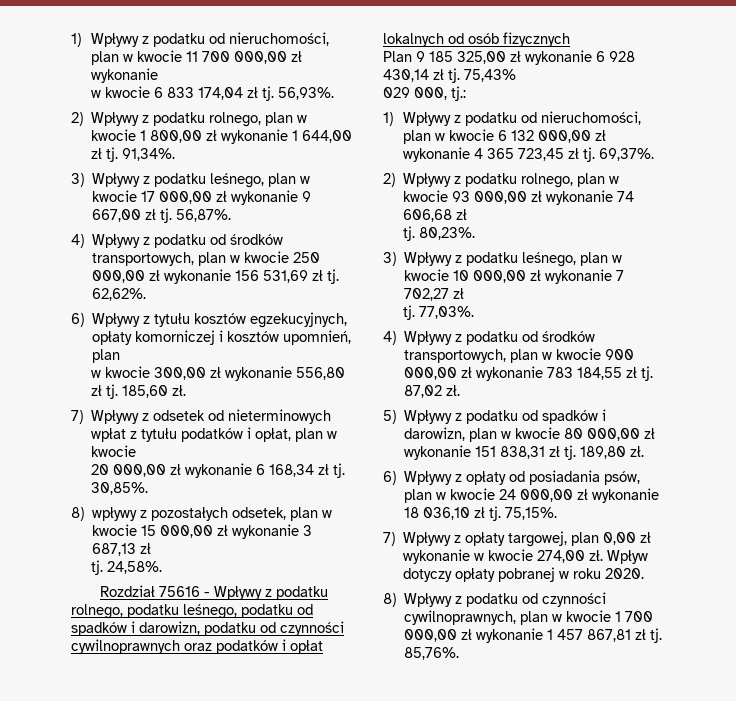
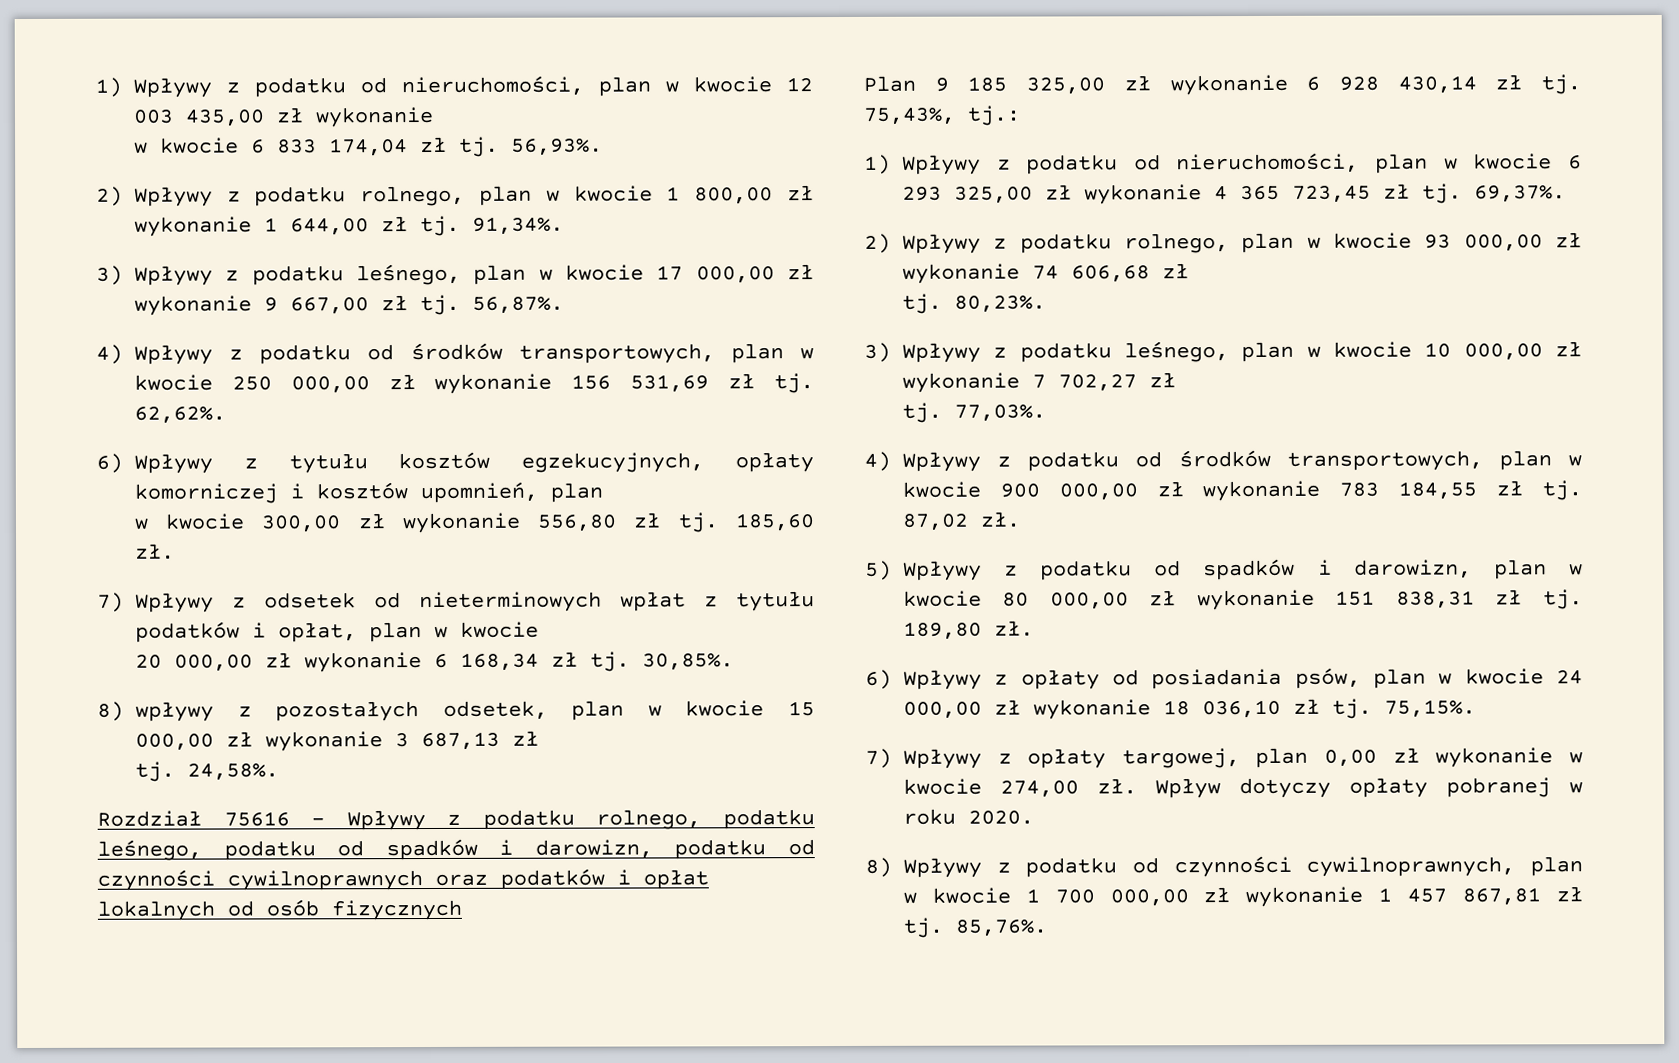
- 1) Wpływy z podatku od nieruchomości, plan w kwocie 11 700 000,00 zł wykonanie
+ 1) Wpływy z podatku od nieruchomości, plan w kwocie 12 003 435,00 zł wykonanie
- 75,43%
- 029 000, tj.:
+ 75,43%, tj.:
- 1) Wpływy z podatku od nieruchomości, plan w kwocie 6 132 000,00 zł wykonanie 4 365 723,45 zł tj.
+ 1) Wpływy z podatku od nieruchomości, plan w kwocie 6 293 325,00 zł wykonanie 4 365 723,45 zł tj.

